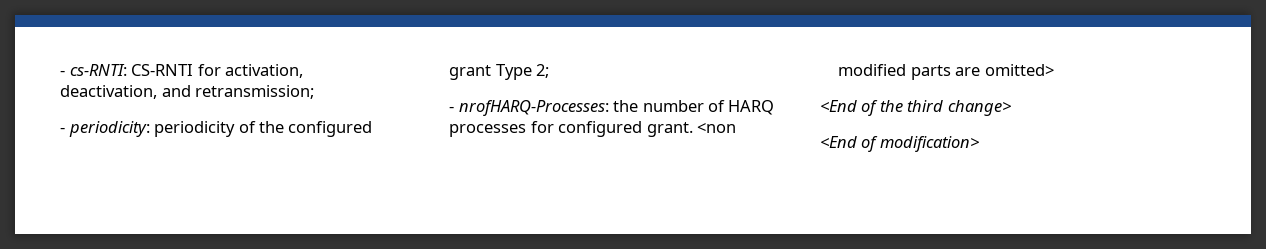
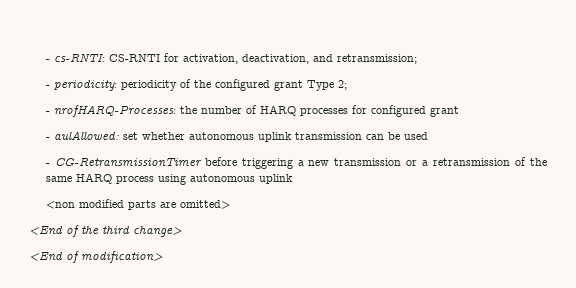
- - nrofHARQ-Processes: the number of HARQ processes for configured grant. <non modified parts are omitted>
+ - nrofHARQ-Processes: the number of HARQ processes for configured grant
+ - aulAllowed: set whether autonomous uplink transmission can be used
+ - CG-RetransmissionTimer before triggering a new transmission or a retransmission of the same HARQ process using autonomous uplink
+ <non modified parts are omitted>

